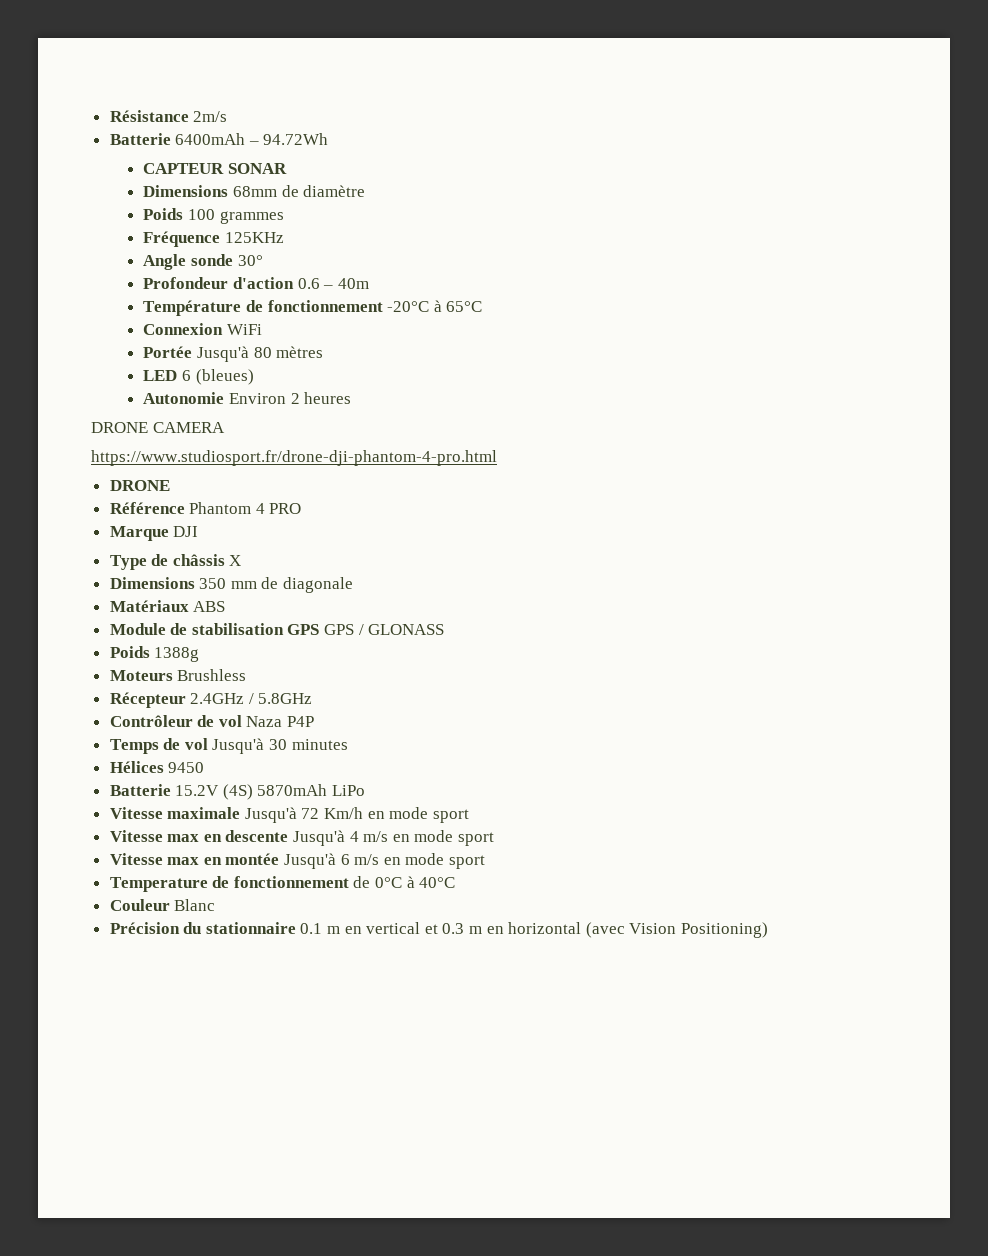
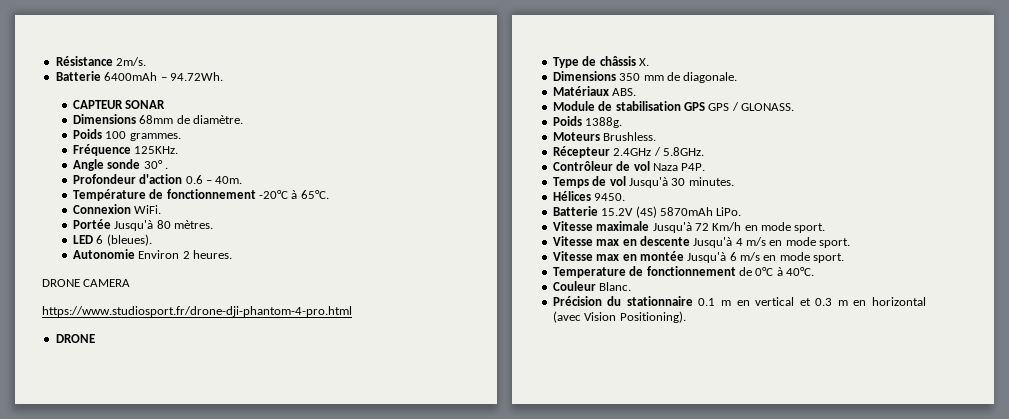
- Résistance 2m/s
+ Résistance 2m/s.
- Batterie 6400mAh – 94.72Wh
+ Batterie 6400mAh – 94.72Wh.
- Dimensions 68mm de diamètre
+ Dimensions 68mm de diamètre.
- Poids 100 grammes
+ Poids 100 grammes.
- Fréquence 125KHz
+ Fréquence 125KHz.
- Angle sonde 30°
+ Angle sonde 30° .
- Profondeur d'action 0.6 – 40m
+ Profondeur d'action 0.6 – 40m.
- Température de fonctionnement -20°C à 65°C
+ Température de fonctionnement -20°C à 65°C.
- Connexion WiFi
+ Connexion WiFi.
- Portée Jusqu'à 80 mètres
+ Portée Jusqu'à 80 mètres.
- LED 6 (bleues)
+ LED 6 (bleues).
- Autonomie Environ 2 heures
+ Autonomie Environ 2 heures.
- Référence Phantom 4 PRO
- Marque DJI
- Type de châssis X
+ Type de châssis X.
- Dimensions 350 mm de diagonale
+ Dimensions 350 mm de diagonale.
- Matériaux ABS
+ Matériaux ABS.
- Module de stabilisation GPS GPS / GLONASS
- Poids 1388g
+ Module de stabilisation GPS GPS / GLONASS.
+ Poids 1388g.
- Moteurs Brushless
+ Moteurs Brushless.
- Récepteur 2.4GHz / 5.8GHz
+ Récepteur 2.4GHz / 5.8GHz.
- Contrôleur de vol Naza P4P
+ Contrôleur de vol Naza P4P.
- Temps de vol Jusqu'à 30 minutes
+ Temps de vol Jusqu'à 30 minutes.
- Hélices 9450
+ Hélices 9450.
- Batterie 15.2V (4S) 5870mAh LiPo
+ Batterie 15.2V (4S) 5870mAh LiPo.
- Vitesse maximale Jusqu'à 72 Km/h en mode sport
+ Vitesse maximale Jusqu'à 72 Km/h en mode sport.
- Vitesse max en descente Jusqu'à 4 m/s en mode sport
+ Vitesse max en descente Jusqu'à 4 m/s en mode sport.
- Vitesse max en montée Jusqu'à 6 m/s en mode sport
+ Vitesse max en montée Jusqu'à 6 m/s en mode sport.
- Temperature de fonctionnement de 0°C à 40°C
+ Temperature de fonctionnement de 0°C à 40°C.
- Couleur Blanc
+ Couleur Blanc.
- Précision du stationnaire 0.1 m en vertical et 0.3 m en horizontal (avec Vision Positioning)
+ Précision du stationnaire 0.1 m en vertical et 0.3 m en horizontal (avec Vision Positioning).

